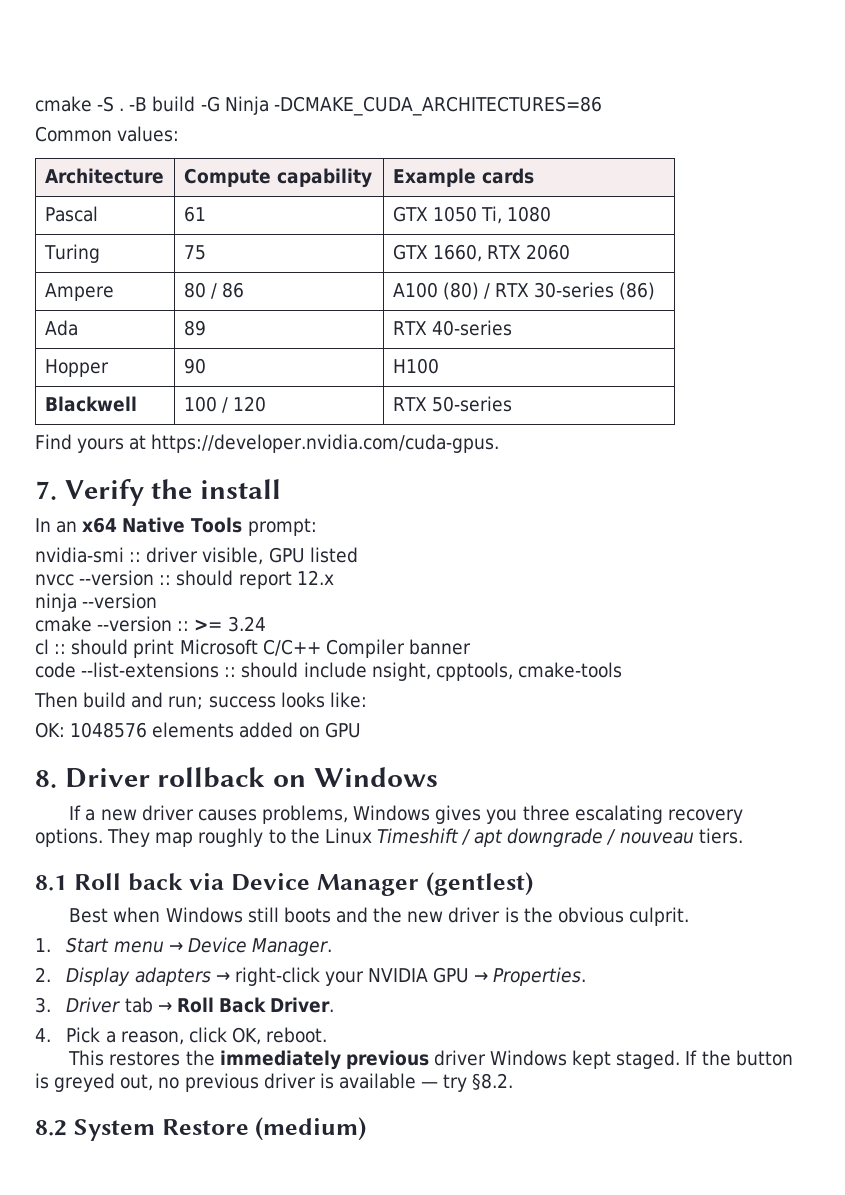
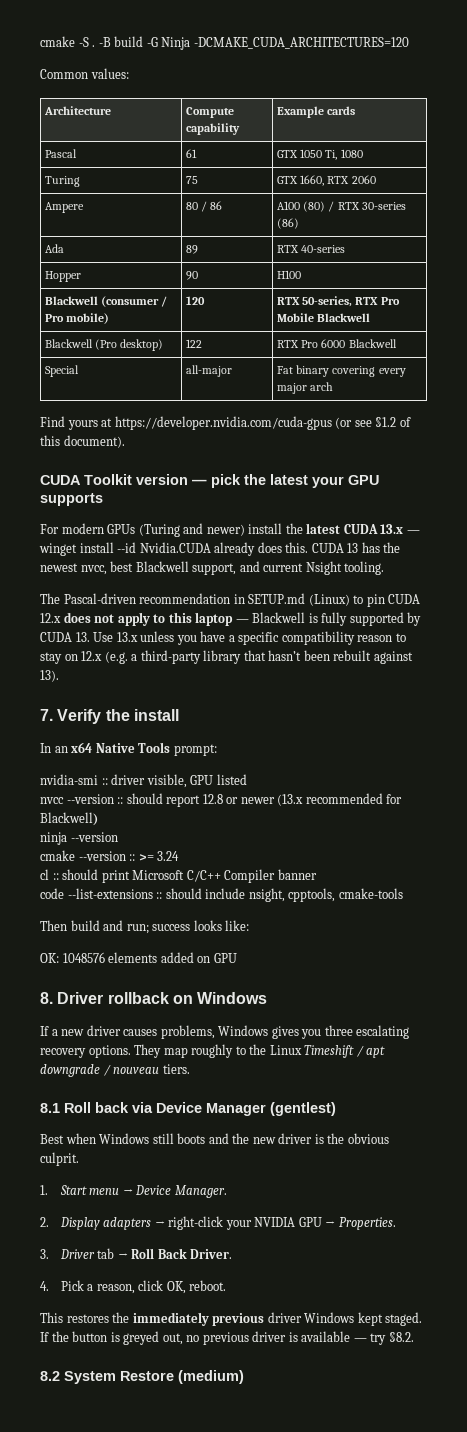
- -B build -G Ninja -DCMAKE_CUDA_ARCHITECTURES=86
+ -B build -G Ninja -DCMAKE_CUDA_ARCHITECTURES=120
- Blackwell | 100 / 120 | RTX 50-series
- Find yours at https://developer.nvidia.com/cuda-gpus.
+ Blackwell (consumer / Pro mobile) | 120 | RTX 50-series, RTX Pro Mobile Blackwell
+ Blackwell (Pro desktop) | 122 | RTX Pro 6000 Blackwell
+ Special | all-major | Fat binary covering every major arch
+ Find yours at https://developer.nvidia.com/cuda-gpus (or see §1.2 of this document).
+ CUDA Toolkit version — pick the latest your GPU supports
+ For modern GPUs (Turing and newer) install the latest CUDA 13.x — winget install --id Nvidia.CUDA already does this. CUDA 13 has the newest nvcc, best Blackwell support, and current Nsight tooling.
+ The Pascal-driven recommendation in SETUP.md (Linux) to pin CUDA 12.x does not apply to this laptop — Blackwell is fully supported by CUDA 13. Use 13.x unless you have a specific compatibility reason to stay on 12.x (e.g. a third-party library that hasn’t been rebuilt against 13).
- nvcc --version :: should report 12.x
+ nvcc --version :: should report 12.8 or newer (13.x recommended for Blackwell)

